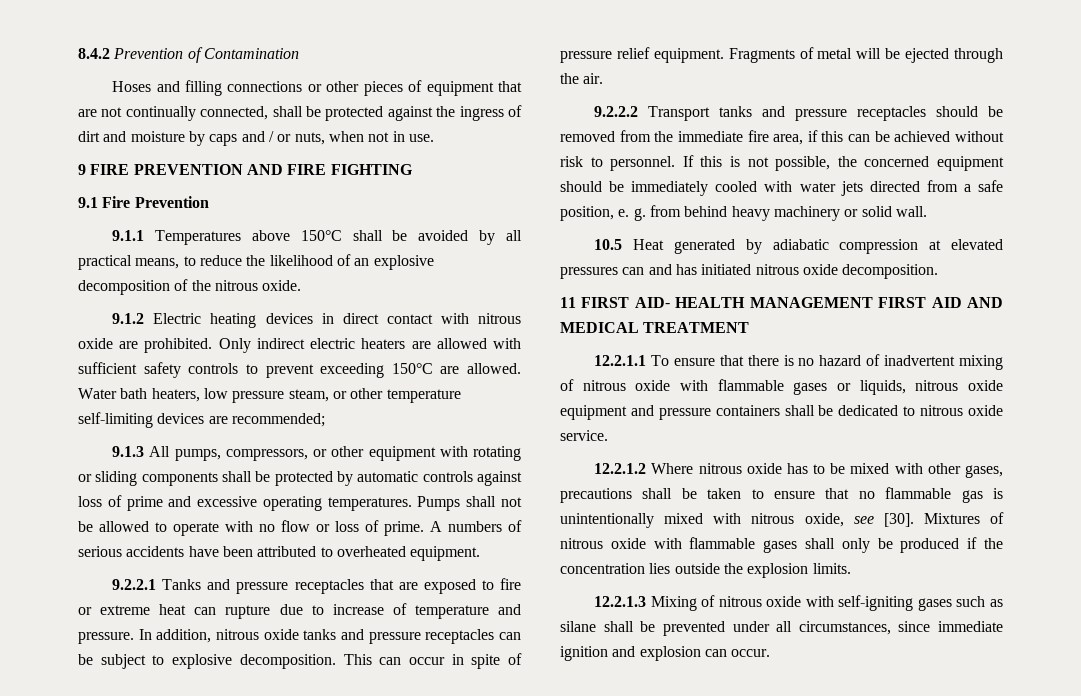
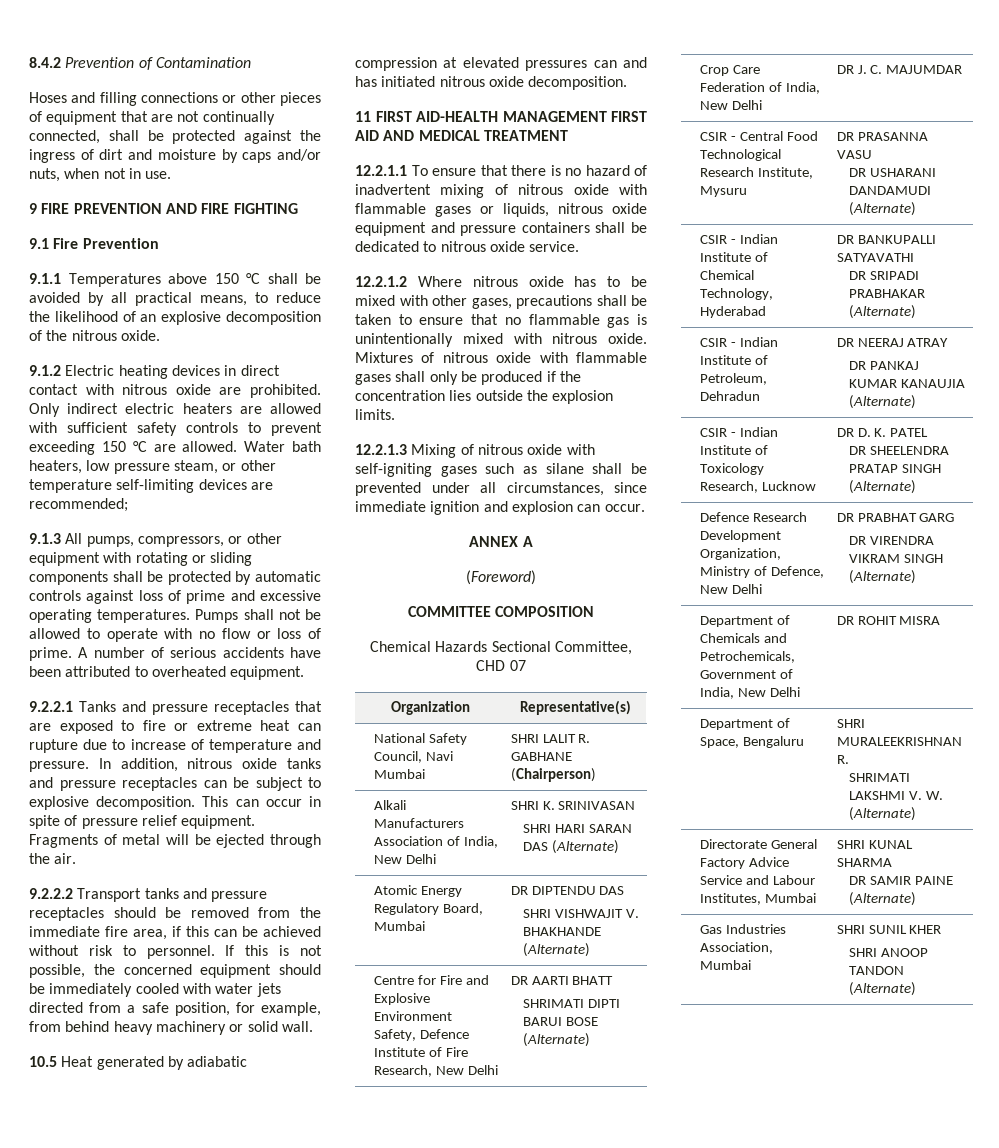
- Hoses and filling connections or other pieces of equipment that are not continually connected, shall be protected against the ingress of dirt and moisture by caps and / or nuts, when not in use.
+ Hoses and filling connections or other pieces of equipment that are not continually connected, shall be protected against the ingress of dirt and moisture by caps and/or nuts, when not in use.
- 9.1.1 Temperatures above 150°C shall be avoided by all practical means, to reduce the likelihood of an explosive decomposition of the nitrous oxide.
+ 9.1.1 Temperatures above 150 °C shall be avoided by all practical means, to reduce the likelihood of an explosive decomposition of the nitrous oxide.
- Only indirect electric heaters are allowed with sufficient safety controls to prevent exceeding 150°C are allowed.
+ Only indirect electric heaters are allowed with sufficient safety controls to prevent exceeding 150 °C are allowed.
- A numbers of serious accidents have been attributed to overheated equipment.
+ A number of serious accidents have been attributed to overheated equipment.
- If this is not possible, the concerned equipment should be immediately cooled with water jets directed from a safe position, e. g. from behind heavy machinery or solid wall.
+ If this is not possible, the concerned equipment should be immediately cooled with water jets directed from a safe position, for example, from behind heavy machinery or solid wall.
- 11 FIRST AID- HEALTH MANAGEMENT FIRST AID AND MEDICAL TREATMENT
+ 11 FIRST AID-HEALTH MANAGEMENT FIRST AID AND MEDICAL TREATMENT
- 12.2.1.2 Where nitrous oxide has to be mixed with other gases, precautions shall be taken to ensure that no flammable gas is unintentionally mixed with nitrous oxide, see [30].
+ 12.2.1.2 Where nitrous oxide has to be mixed with other gases, precautions shall be taken to ensure that no flammable gas is unintentionally mixed with nitrous oxide.
+ ANNEX A
+ (Foreword)
+ COMMITTEE COMPOSITION
+ Chemical Hazards Sectional Committee, CHD 07
+ Organization | Representative(s)
+ National Safety Council, Navi Mumbai | SHRI LALIT R. GABHANE (Chairperson)
+ Alkali Manufacturers Association of India, New Delhi | SHRI K. SRINIVASAN
+ SHRI HARI SARAN DAS (Alternate)
+ Atomic Energy Regulatory Board, Mumbai | DR DIPTENDU DAS
+ SHRI VISHWAJIT V. BHAKHANDE (Alternate)
+ Centre for Fire and Explosive Environment Safety, Defence Institute of Fire Research, New Delhi | DR AARTI BHATT
+ SHRIMATI DIPTI BARUI BOSE (Alternate)
+ Crop Care Federation of India, New Delhi | DR J. C. MAJUMDAR
+ CSIR - Central Food Technological Research Institute, Mysuru | DR PRASANNA VASU
+ DR USHARANI DANDAMUDI (Alternate)
+ CSIR - Indian Institute of Chemical Technology, Hyderabad | DR BANKUPALLI SATYAVATHI
+ DR SRIPADI PRABHAKAR (Alternate)
+ CSIR - Indian Institute of Petroleum, Dehradun | DR NEERAJ ATRAY
+ DR PANKAJ KUMAR KANAUJIA (Alternate)
+ CSIR - Indian Institute of Toxicology Research, Lucknow | DR D. K. PATEL
+ DR SHEELENDRA PRATAP SINGH (Alternate)
+ Defence Research Development Organization, Ministry of Defence, New Delhi | DR PRABHAT GARG
+ DR VIRENDRA VIKRAM SINGH (Alternate)
+ Department of Chemicals and Petrochemicals, Government of India, New Delhi | DR ROHIT MISRA
+ Department of Space, Bengaluru | SHRI MURALEEKRISHNAN R.
+ SHRIMATI LAKSHMI V. W. (Alternate)
+ Directorate General Factory Advice Service and Labour Institutes, Mumbai | SHRI KUNAL SHARMA
+ DR SAMIR PAINE (Alternate)
+ Gas Industries Association, Mumbai | SHRI SUNIL KHER
+ SHRI ANOOP TANDON (Alternate)

